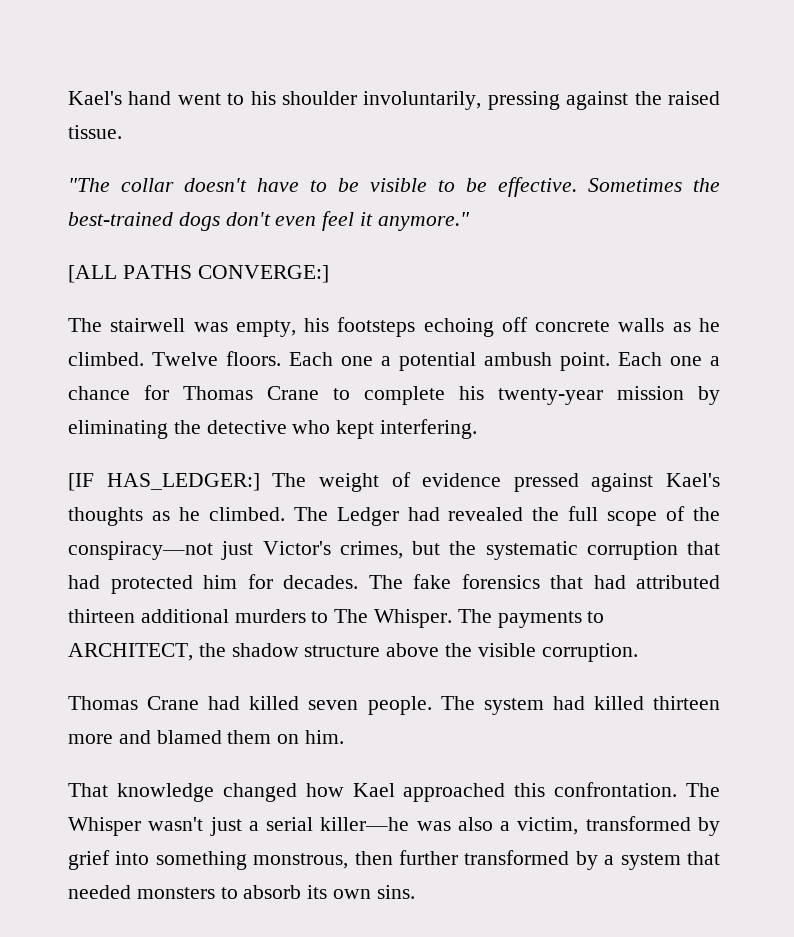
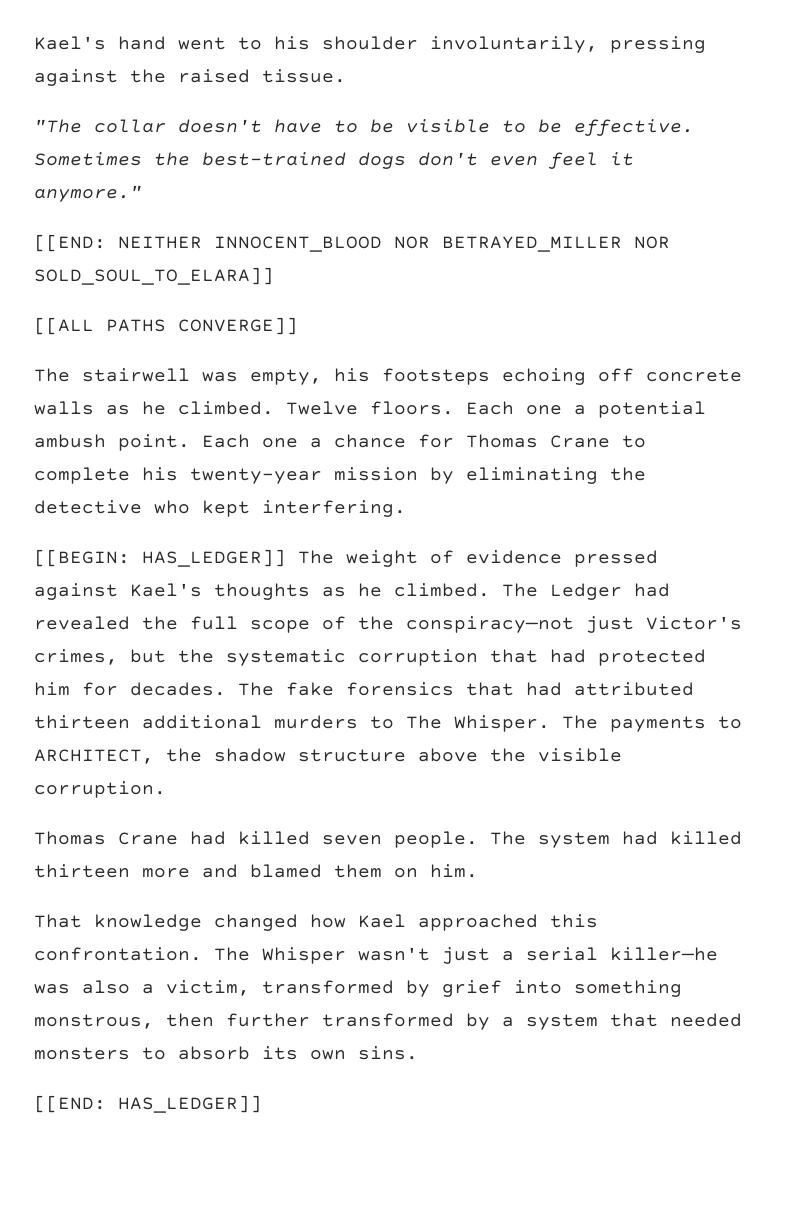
- [ALL PATHS CONVERGE:]
+ [[END: NEITHER INNOCENT_BLOOD NOR BETRAYED_MILLER NOR SOLD_SOUL_TO_ELARA]]
+ [[ALL PATHS CONVERGE]]
- [IF HAS_LEDGER:] The weight of evidence pressed against Kael's thoughts as he climbed.
+ [[BEGIN: HAS_LEDGER]] The weight of evidence pressed against Kael's thoughts as he climbed.
+ [[END: HAS_LEDGER]]

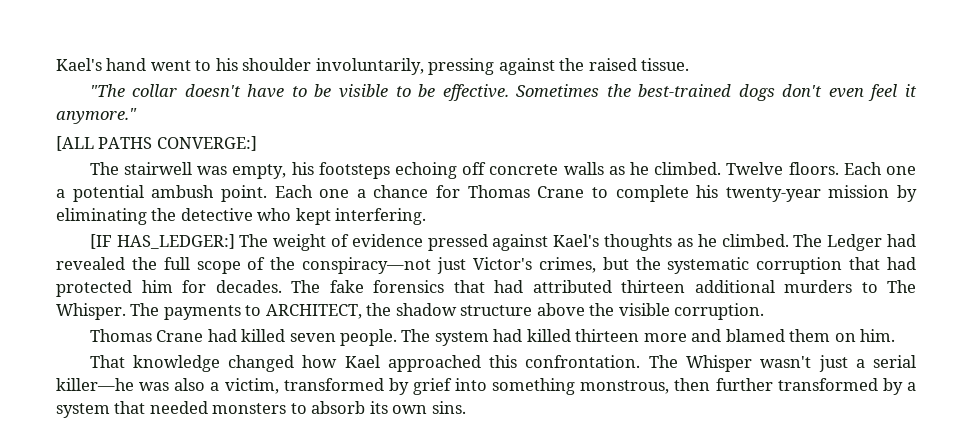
- [[END: NEITHER INNOCENT_BLOOD NOR BETRAYED_MILLER NOR SOLD_SOUL_TO_ELARA]]
- [[ALL PATHS CONVERGE]]
+ [ALL PATHS CONVERGE:]
- [[BEGIN: HAS_LEDGER]] The weight of evidence pressed against Kael's thoughts as he climbed.
+ [IF HAS_LEDGER:] The weight of evidence pressed against Kael's thoughts as he climbed.
- [[END: HAS_LEDGER]]

